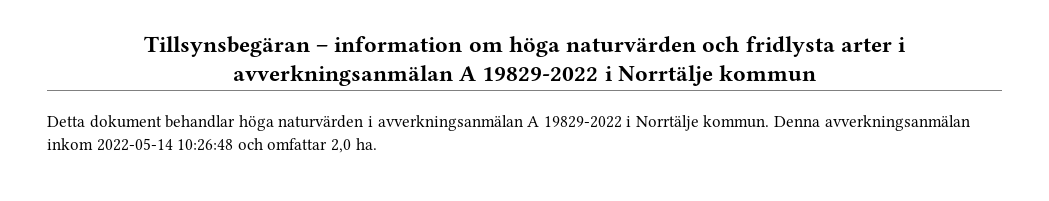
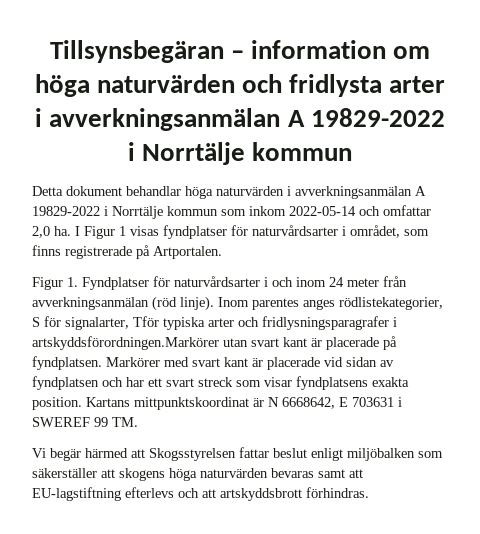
- Detta dokument behandlar höga naturvärden i avverkningsanmälan A 19829-2022 i Norrtälje kommun. Denna avverkningsanmälan inkom 2022-05-14 10:26:48 och omfattar 2,0 ha.
+ Detta dokument behandlar höga naturvärden i avverkningsanmälan A 19829-2022 i Norrtälje kommun som inkom 2022-05-14 och omfattar 2,0 ha.
+ I Figur 1 visas fyndplatser för naturvårdsarter i området, som finns registrerade på Artportalen.
+ Figur 1. Fyndplatser för naturvårdsarter i och inom 24 meter från avverkningsanmälan (röd linje). Inom parentes anges rödlistekategorier, S för signalarter, Tför typiska arter och fridlysningsparagrafer i artskyddsförordningen.Markörer utan svart kant är placerade på fyndplatsen. Markörer med svart kant är placerade vid sidan av fyndplatsen och har ett svart streck som visar fyndplatsens exakta position. Kartans mittpunktskoordinat är N 6668642, E 703631 i SWEREF 99 TM.
+ Vi begär härmed att Skogsstyrelsen fattar beslut enligt miljöbalken som säkerställer att skogens höga naturvärden bevaras samt att EU-lagstiftning efterlevs och att artskyddsbrott förhindras.

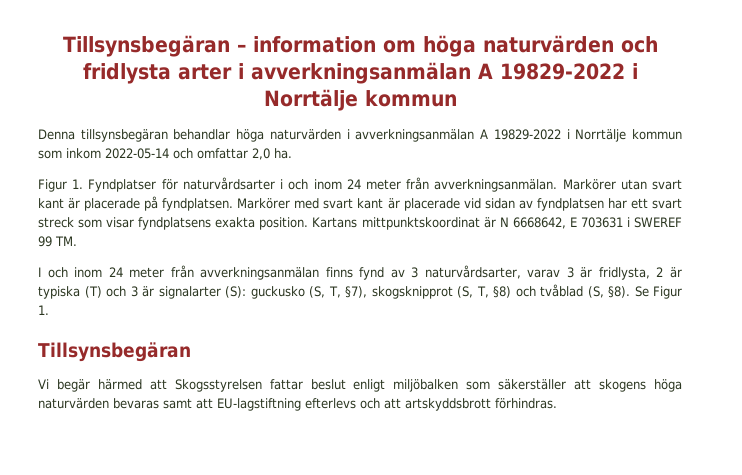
- Detta dokument behandlar höga naturvärden i avverkningsanmälan A 19829-2022 i Norrtälje kommun som inkom 2022-05-14 och omfattar 2,0 ha. I Figur 1 visas fyndplatser för naturvårdsarter i området, som finns registrerade på Artportalen.
+ Denna tillsynsbegäran behandlar höga naturvärden i avverkningsanmälan A 19829-2022 i Norrtälje kommun som inkom 2022-05-14 och omfattar 2,0 ha.
- Figur 1. Fyndplatser för naturvårdsarter i och inom 24 meter från avverkningsanmälan (röd linje). Inom parentes anges rödlistekategorier, S för signalarter, Tför typiska arter och fridlysningsparagrafer i artskyddsförordningen.Markörer utan svart kant är placerade på fyndplatsen.
+ Figur 1. Fyndplatser för naturvårdsarter i och inom 24 meter från avverkningsanmälan. Markörer utan svart kant är placerade på fyndplatsen.
- Markörer med svart kant är placerade vid sidan av fyndplatsen och har ett svart streck som visar fyndplatsens exakta position.
+ Markörer med svart kant är placerade vid sidan av fyndplatsen har ett svart streck som visar fyndplatsens exakta position.
+ I och inom 24 meter från avverkningsanmälan finns fynd av 3 naturvårdsarter, varav 3 är fridlysta, 2 är typiska (T) och 3 är signalarter (S): guckusko (S, T, §7), skogsknipprot (S, T, §8) och tvåblad (S, §8). Se Figur 1.
+ Tillsynsbegäran

